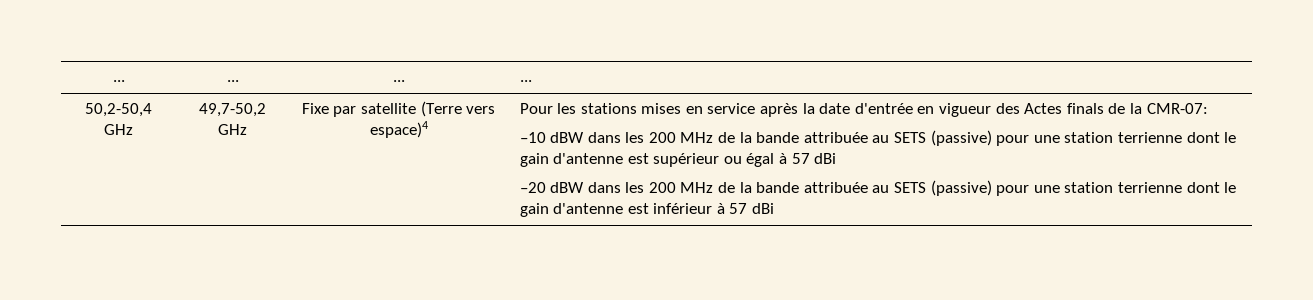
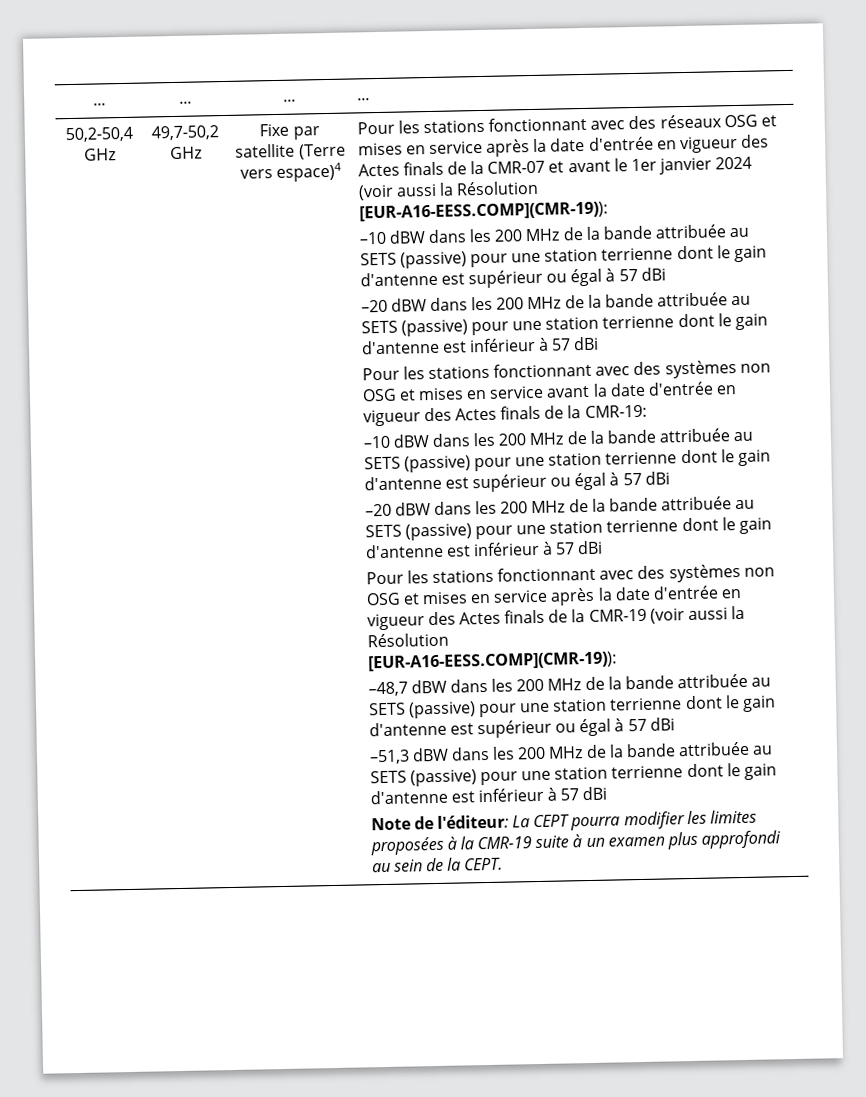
- Pour les stations mises en service après la date d'entrée en vigueur des Actes finals de la CMR-07:
+ Pour les stations fonctionnant avec des réseaux OSG et mises en service après la date d'entrée en vigueur des Actes finals de la CMR-07 et avant le 1er janvier 2024 (voir aussi la Résolution [EUR-A16-EESS.COMP](CMR-19)):
+ Pour les stations fonctionnant avec des systèmes non OSG et mises en service avant la date d'entrée en vigueur des Actes finals de la CMR-19:
+ –10 dBW dans les 200 MHz de la bande attribuée au SETS (passive) pour une station terrienne dont le gain d'antenne est supérieur ou égal à 57 dBi
+ –20 dBW dans les 200 MHz de la bande attribuée au SETS (passive) pour une station terrienne dont le gain d'antenne est inférieur à 57 dBi
+ Pour les stations fonctionnant avec des systèmes non OSG et mises en service après la date d'entrée en vigueur des Actes finals de la CMR-19 (voir aussi la Résolution
+ [EUR-A16-EESS.COMP](CMR-19)):
+ –48,7 dBW dans les 200 MHz de la bande attribuée au SETS (passive) pour une station terrienne dont le gain d'antenne est supérieur ou égal à 57 dBi
+ –51,3 dBW dans les 200 MHz de la bande attribuée au SETS (passive) pour une station terrienne dont le gain d'antenne est inférieur à 57 dBi
+ Note de l'éditeur: La CEPT pourra modifier les limites proposées à la CMR-19 suite à un examen plus approfondi au sein de la CEPT.

